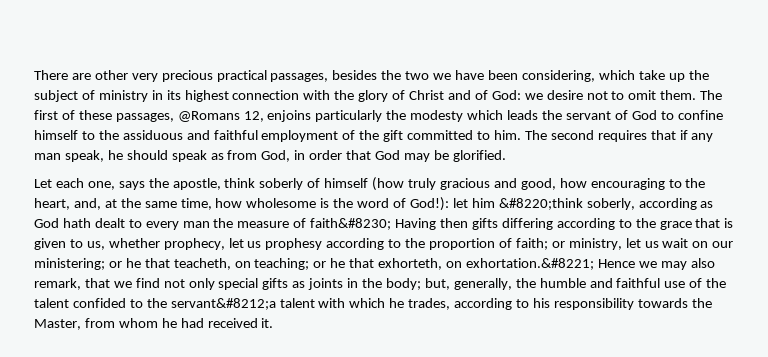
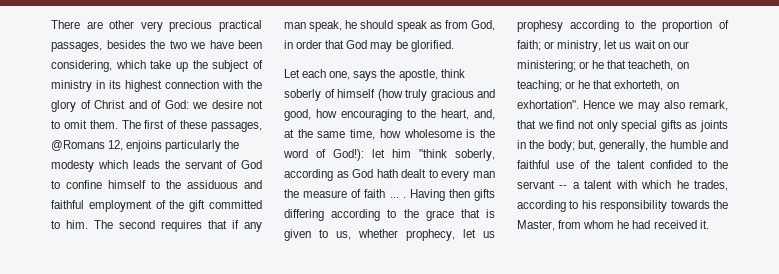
- let him &#8220;think soberly, according as God hath dealt to every man the measure of faith&#8230;
+ let him "think soberly, according as God hath dealt to every man the measure of faith ... .
- or he that exhorteth, on exhortation.&#8221;
+ or he that exhorteth, on exhortation".
- but, generally, the humble and faithful use of the talent confided to the servant&#8212;a talent with which he trades, according to his responsibility towards the Master, from whom he had received it.
+ but, generally, the humble and faithful use of the talent confided to the servant -- a talent with which he trades, according to his responsibility towards the Master, from whom he had received it.

